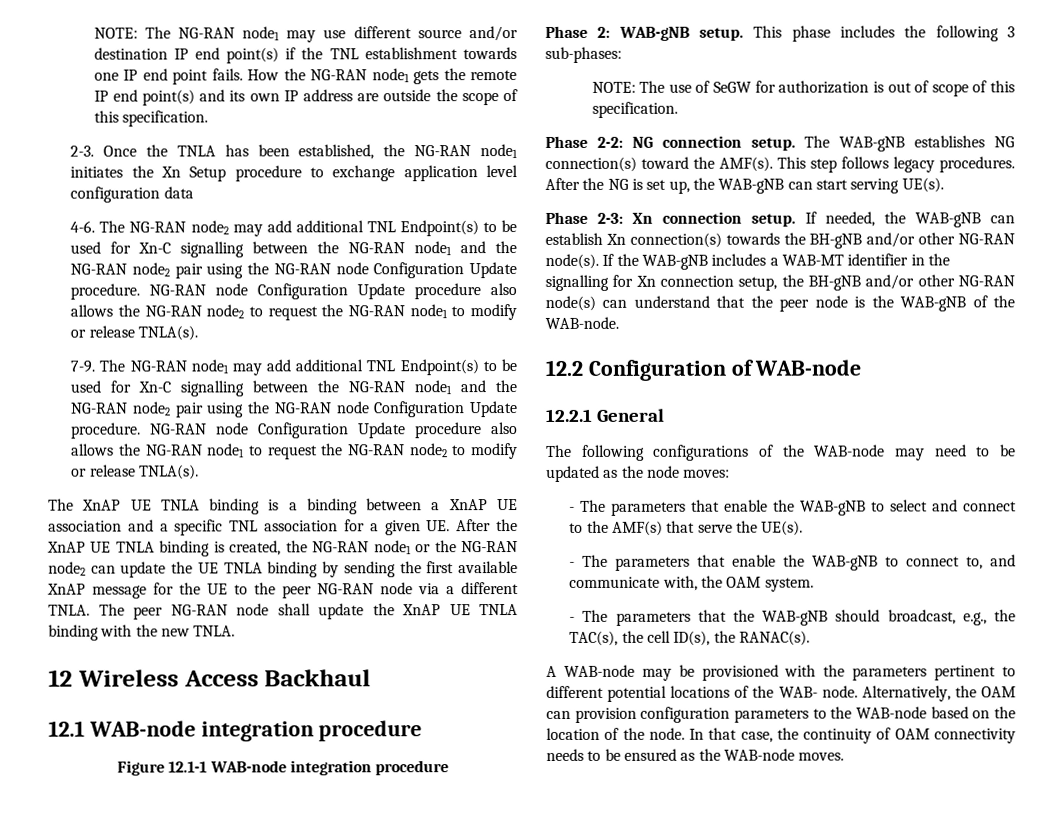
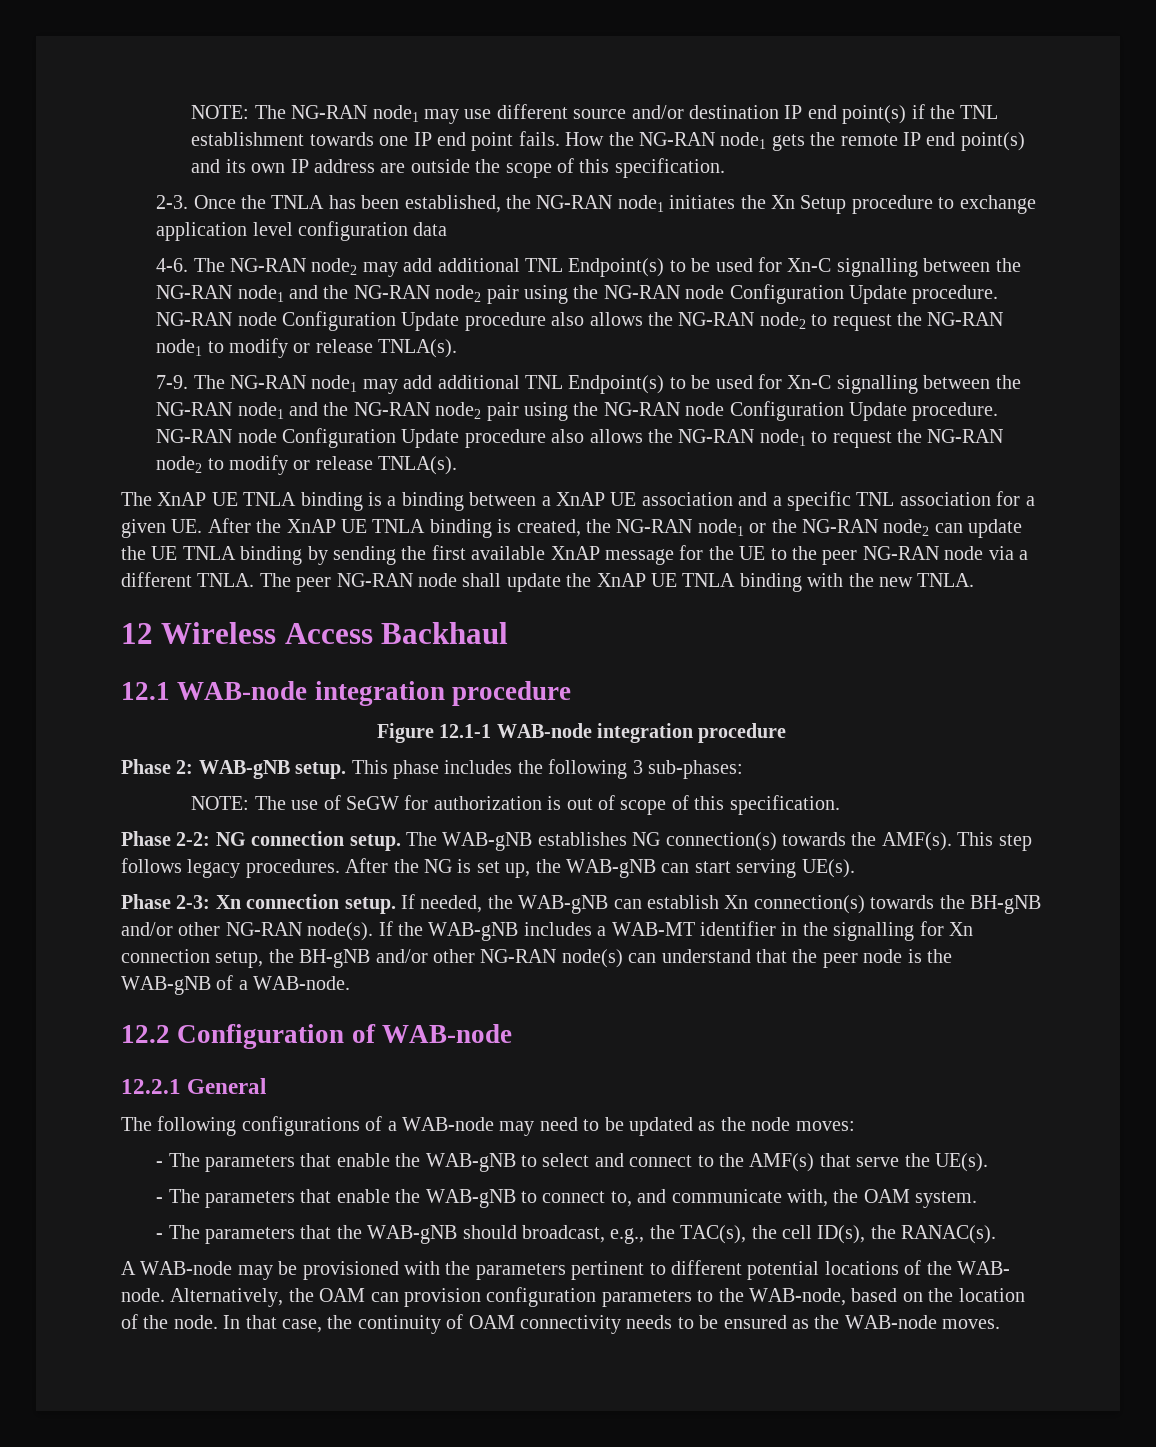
- The WAB-gNB establishes NG connection(s) toward the AMF(s).
+ The WAB-gNB establishes NG connection(s) towards the AMF(s).
- If the WAB-gNB includes a WAB-MT identifier in the signalling for Xn connection setup, the BH-gNB and/or other NG-RAN node(s) can understand that the peer node is the WAB-gNB of the WAB-node.
+ If the WAB-gNB includes a WAB-MT identifier in the signalling for Xn connection setup, the BH-gNB and/or other NG-RAN node(s) can understand that the peer node is the WAB-gNB of a WAB-node.
- The following configurations of the WAB-node may need to be updated as the node moves:
+ The following configurations of a WAB-node may need to be updated as the node moves:
- Alternatively, the OAM can provision configuration parameters to the WAB-node based on the location of the node.
+ Alternatively, the OAM can provision configuration parameters to the WAB-node, based on the location of the node.

